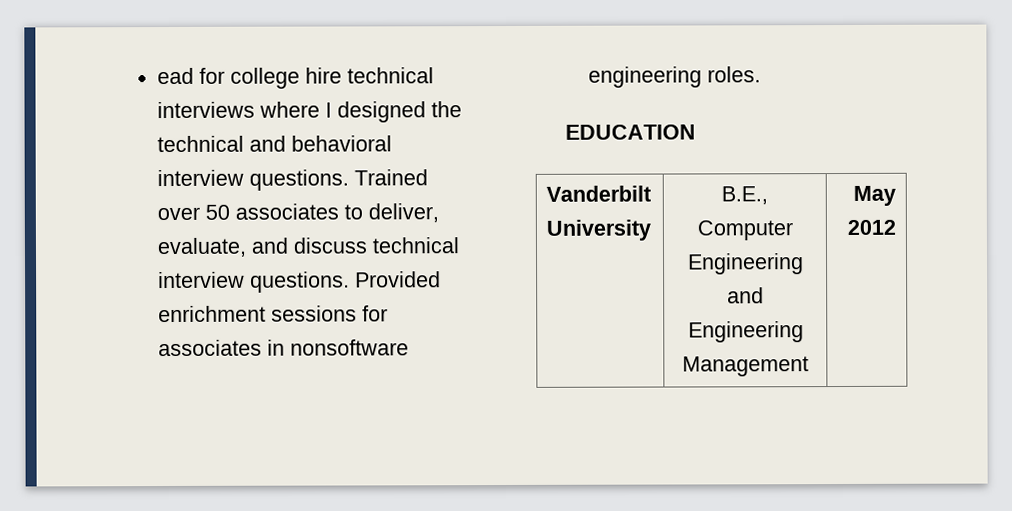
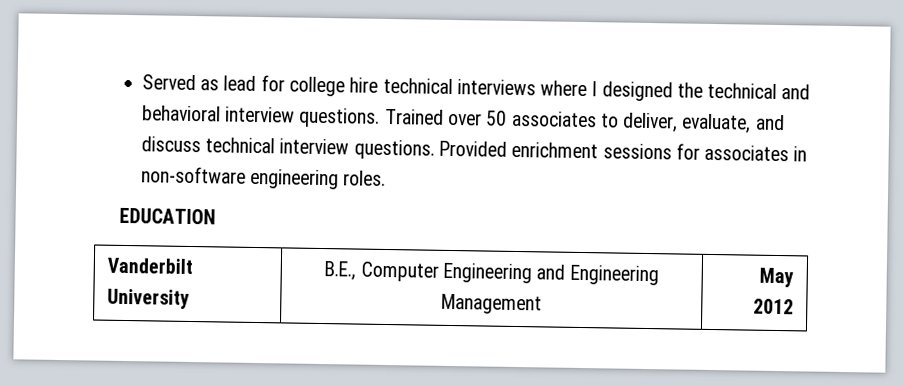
- ead for college hire technical interviews where I designed the technical and behavioral interview questions.
+ Served as lead for college hire technical interviews where I designed the technical and behavioral interview questions.
- Provided enrichment sessions for associates in nonsoftware engineering roles.
+ Provided enrichment sessions for associates in non-software engineering roles.

